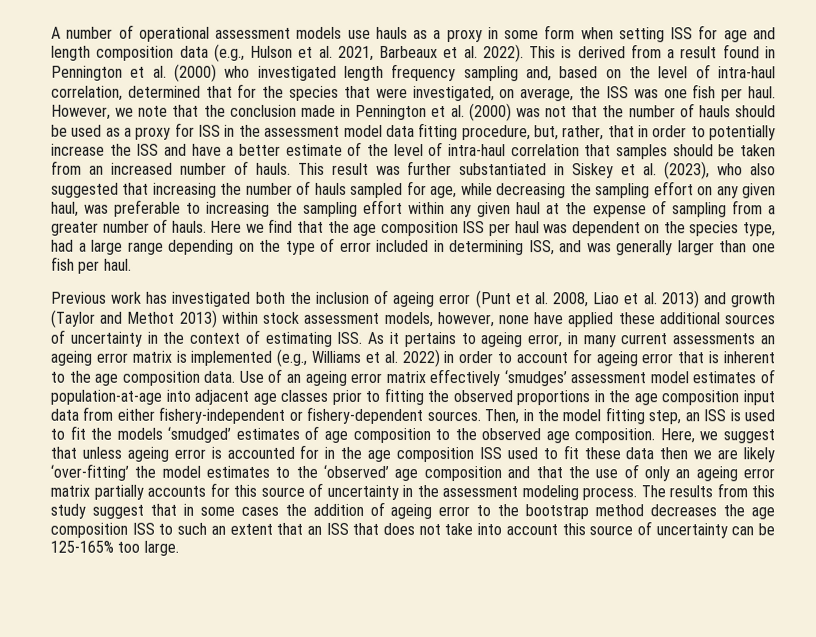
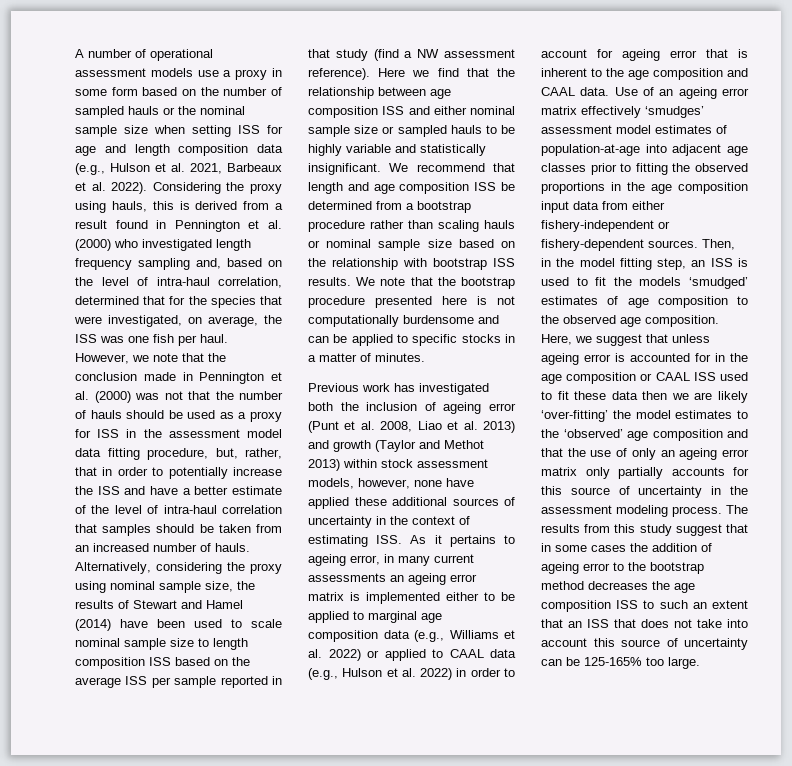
- A number of operational assessment models use hauls as a proxy in some form when setting ISS for age and length composition data (e.g., Hulson et al. 2021, Barbeaux et al. 2022).
+ A number of operational assessment models use a proxy in some form based on the number of sampled hauls or the nominal sample size when setting ISS for age and length composition data (e.g., Hulson et al. 2021, Barbeaux et al. 2022).
- This is derived from a result found in Pennington et al. (2000) who investigated length frequency sampling and, based on the level of intra-haul correlation, determined that for the species that were investigated, on average, the ISS was one fish per haul.
+ Considering the proxy using hauls, this is derived from a result found in Pennington et al. (2000) who investigated length frequency sampling and, based on the level of intra-haul correlation, determined that for the species that were investigated, on average, the ISS was one fish per haul.
- This result was further substantiated in Siskey et al. (2023), who also suggested that increasing the number of hauls sampled for age, while decreasing the sampling effort on any given haul, was preferable to increasing the sampling effort within any given haul at the expense of sampling from a greater number of hauls.
+ Alternatively, considering the proxy using nominal sample size, the results of Stewart and Hamel (2014) have been used to scale nominal sample size to length composition ISS based on the average ISS per sample reported in that study (find a NW assessment reference).
- Here we find that the age composition ISS per haul was dependent on the species type, had a large range depending on the type of error included in determining ISS, and was generally larger than one fish per haul.
+ Here we find that the relationship between age composition ISS and either nominal sample size or sampled hauls to be highly variable and statistically insignificant. We recommend that length and age composition ISS be determined from a bootstrap procedure rather than scaling hauls or nominal sample size based on the relationship with bootstrap ISS results. We note that the bootstrap procedure presented here is not computationally burdensome and can be applied to specific stocks in a matter of minutes.
- Previous work has investigated both the inclusion of ageing error (Punt et al. 2008, Liao et al. 2013) and growth (Taylor and Methot 2013) within stock assessment models, however, none have applied these additional sources of uncertainty in the context of estimating ISS. As it pertains to ageing error, in many current assessments an ageing error matrix is implemented (e.g., Williams et al. 2022) in order to account for ageing error that is inherent to the age composition data.
+ Previous work has investigated both the inclusion of ageing error (Punt et al. 2008, Liao et al. 2013) and growth (Taylor and Methot 2013) within stock assessment models, however, none have applied these additional sources of uncertainty in the context of estimating ISS. As it pertains to ageing error, in many current assessments an ageing error matrix is implemented either to be applied to marginal age composition data (e.g., Williams et al. 2022) or applied to CAAL data (e.g., Hulson et al. 2022) in order to account for ageing error that is inherent to the age composition and CAAL data.
- Here, we suggest that unless ageing error is accounted for in the age composition ISS used to fit these data then we are likely ‘over-fitting’ the model estimates to the ‘observed’ age composition and that the use of only an ageing error matrix partially accounts for this source of uncertainty in the assessment modeling process.
+ Here, we suggest that unless ageing error is accounted for in the age composition or CAAL ISS used to fit these data then we are likely ‘over-fitting’ the model estimates to the ‘observed’ age composition and that the use of only an ageing error matrix only partially accounts for this source of uncertainty in the assessment modeling process.

